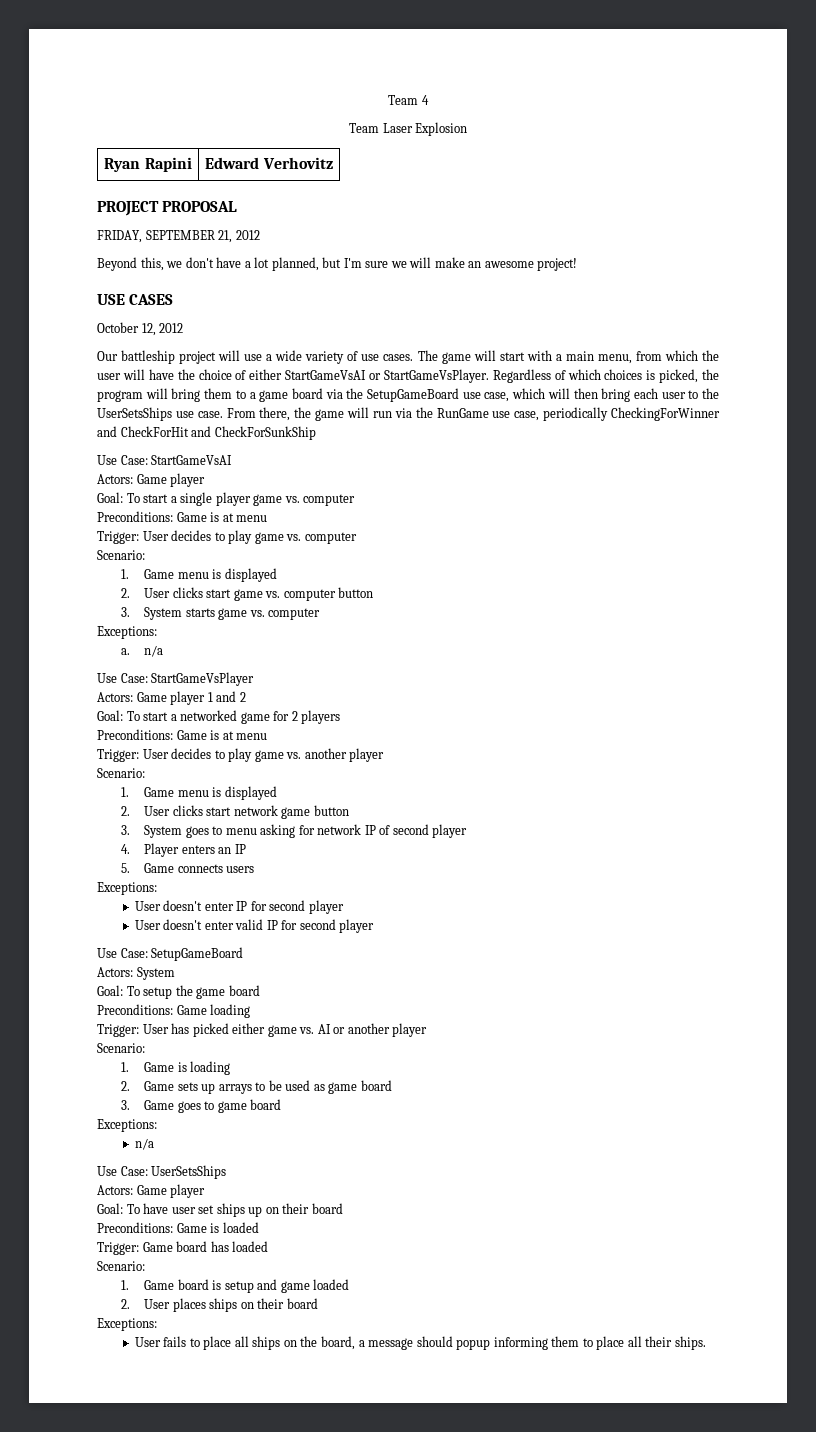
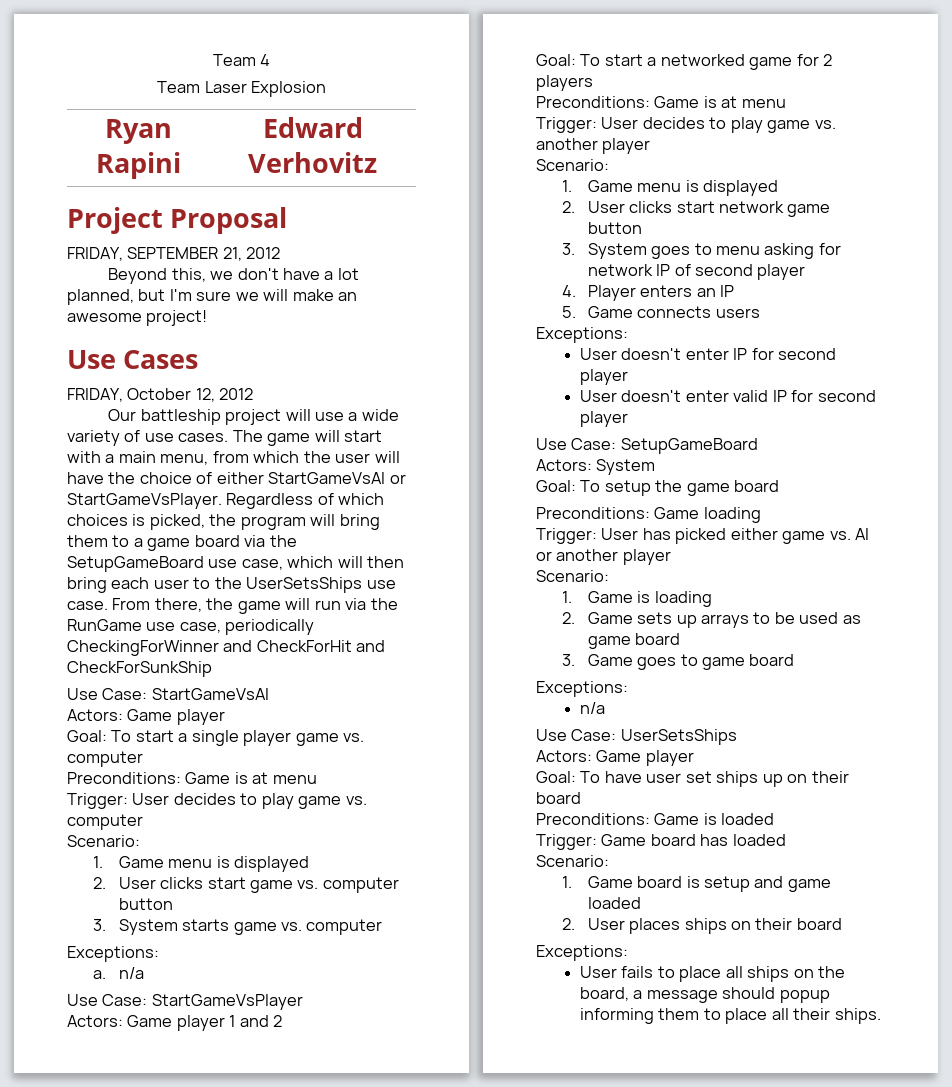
- PROJECT PROPOSAL
+ Project Proposal
- USE CASES
- October 12, 2012
+ Use Cases
+ FRIDAY, October 12, 2012

